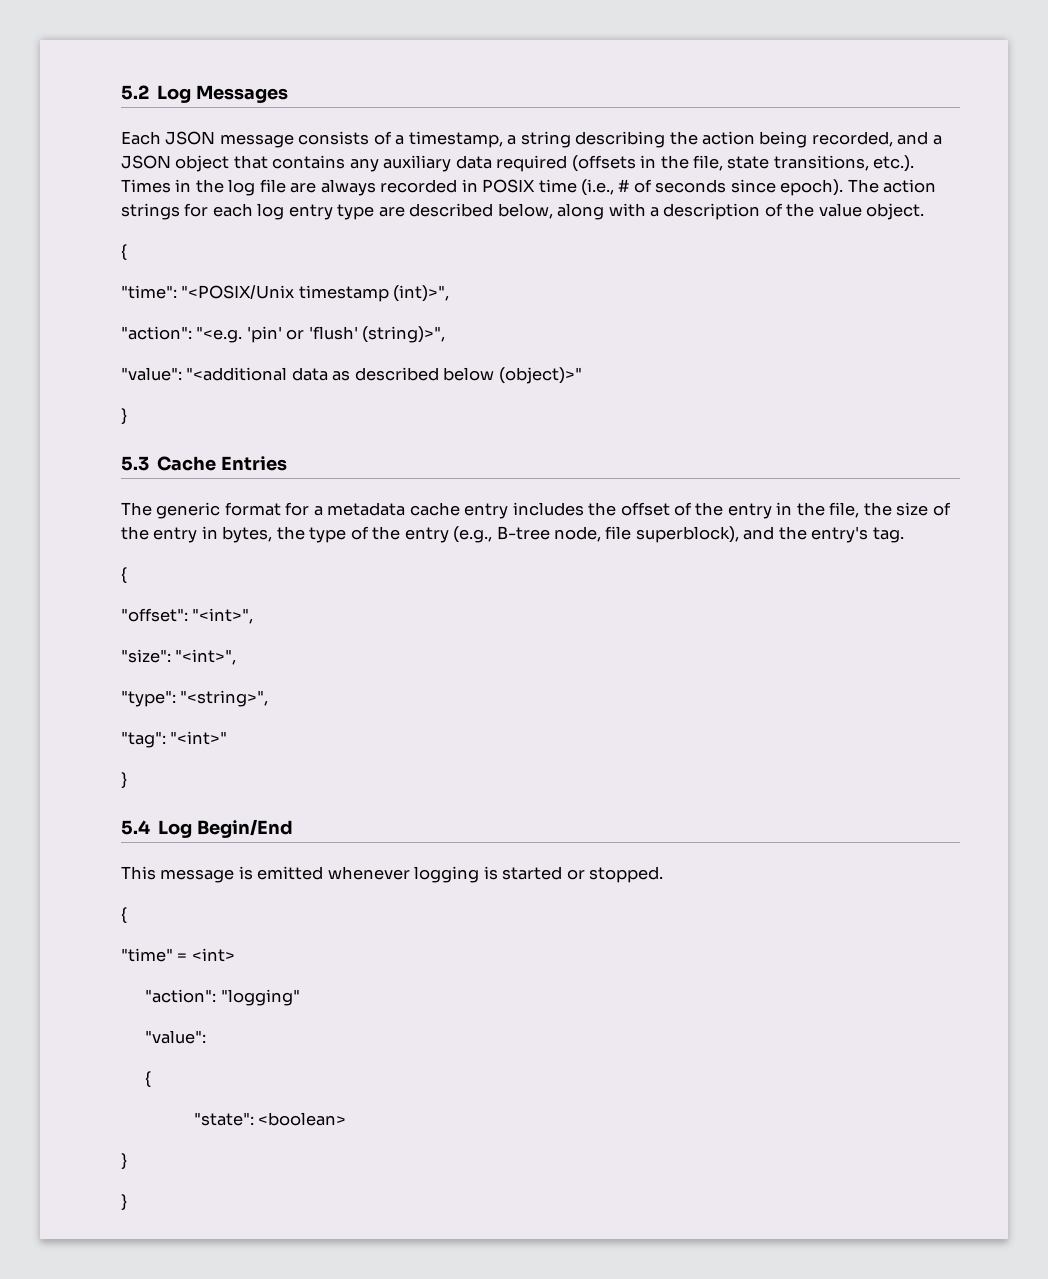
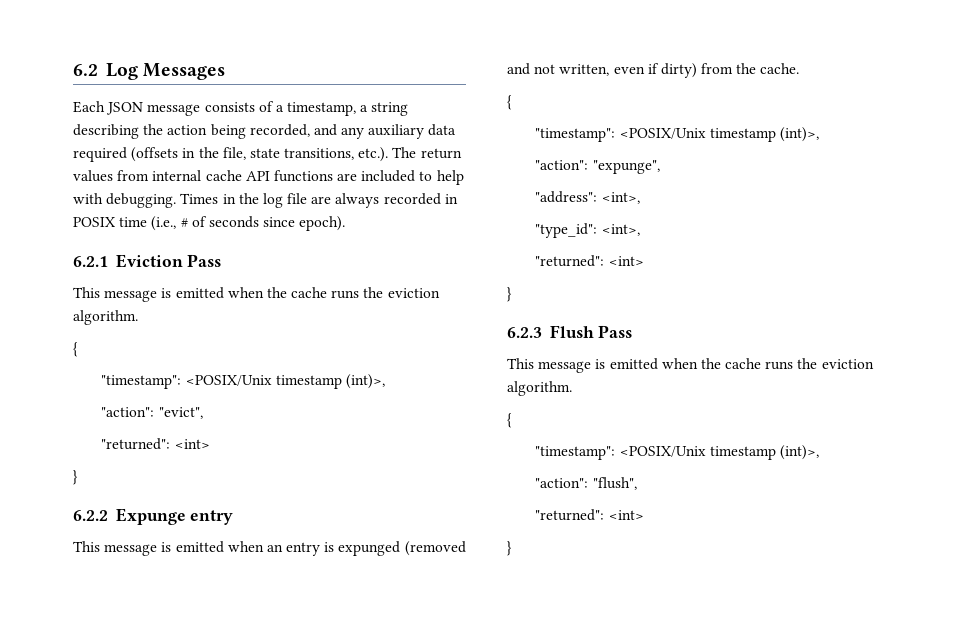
- 5.2 Log Messages
+ 6.2 Log Messages
- Each JSON message consists of a timestamp, a string describing the action being recorded, and a JSON object that contains any auxiliary data required (offsets in the file, state transitions, etc.). Times in the log file are always recorded in POSIX time (i.e., # of seconds since epoch). The action strings for each log entry type are described below, along with a description of the value object.
+ Each JSON message consists of a timestamp, a string describing the action being recorded, and any auxiliary data required (offsets in the file, state transitions, etc.). The return values from internal cache API functions are included to help with debugging. Times in the log file are always recorded in POSIX time (i.e., # of seconds since epoch).
+ 6.2.1 Eviction Pass
+ This message is emitted when the cache runs the eviction algorithm.
  {
- "time": "<POSIX/Unix timestamp (int)>",
- "action": "<e.g. 'pin' or 'flush' (string)>",
- "value": "<additional data as described below (object)>"
+ "timestamp": <POSIX/Unix timestamp (int)>,
+ "action": "evict",
+ "returned": <int>
  }
- 5.3 Cache Entries
- The generic format for a metadata cache entry includes the offset of the entry in the file, the size of the entry in bytes, the type of the entry (e.g., B-tree node, file superblock), and the entry's tag.
+ 6.2.2 Expunge entry
+ This message is emitted when an entry is expunged (removed and not written, even if dirty) from the cache.
  {
- "offset": "<int>",
- "size": "<int>",
- "type": "<string>",
- "tag": "<int>"
+ "timestamp": <POSIX/Unix timestamp (int)>,
+ "action": "expunge",
+ "address": <int>,
+ "type_id": <int>,
+ "returned": <int>
  }
- 5.4 Log Begin/End
- This message is emitted whenever logging is started or stopped.
+ 6.2.3 Flush Pass
+ This message is emitted when the cache runs the eviction algorithm.
  {
- "time" = <int>
- "action": "logging"
- "value":
- {
- "state": <boolean>
- }
+ "timestamp": <POSIX/Unix timestamp (int)>,
+ "action": "flush",
+ "returned": <int>

